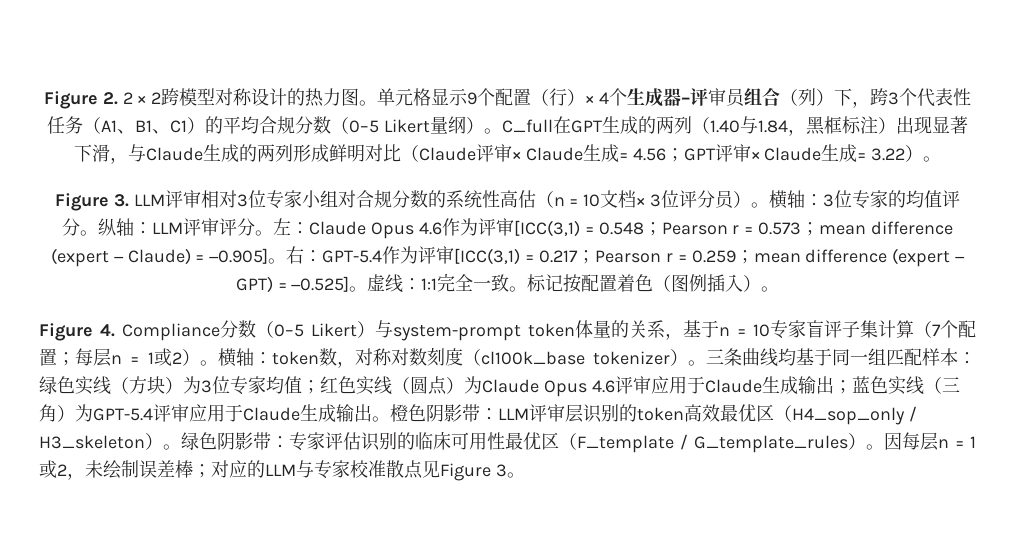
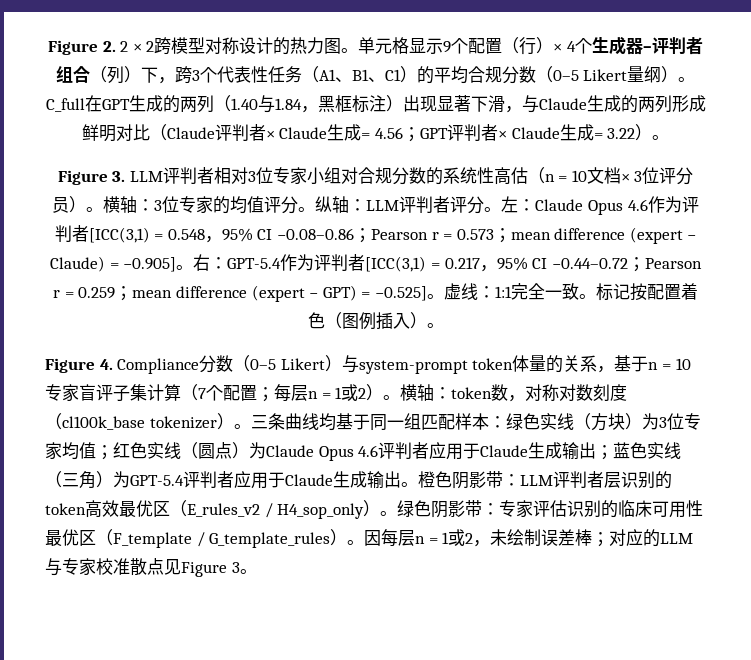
- 单元格显示9个配置（行）× 4个生成器–评审员组合（列）下，跨3个代表性任务（A1、B1、C1）的平均合规分数（0–5 Likert量纲）。
+ 单元格显示9个配置（行）× 4个生成器–评判者组合（列）下，跨3个代表性任务（A1、B1、C1）的平均合规分数（0–5 Likert量纲）。
- C_full在GPT生成的两列（1.40与1.84，黑框标注）出现显著下滑，与Claude生成的两列形成鲜明对比（Claude评审× Claude生成= 4.56；GPT评审× Claude生成= 3.22）。
+ C_full在GPT生成的两列（1.40与1.84，黑框标注）出现显著下滑，与Claude生成的两列形成鲜明对比（Claude评判者× Claude生成= 4.56；GPT评判者× Claude生成= 3.22）。
- Figure 3. LLM评审相对3位专家小组对合规分数的系统性高估（n = 10文档× 3位评分员）。
+ Figure 3. LLM评判者相对3位专家小组对合规分数的系统性高估（n = 10文档× 3位评分员）。
- 纵轴：LLM评审评分。
+ 纵轴：LLM评判者评分。
- 左：Claude Opus 4.6作为评审[ICC(3,1) = 0.548；Pearson r = 0.573；mean difference (expert − Claude) = −0.905]。
+ 左：Claude Opus 4.6作为评判者[ICC(3,1) = 0.548，95% CI −0.08–0.86；Pearson r = 0.573；mean difference (expert − Claude) = −0.905]。
- 右：GPT-5.4作为评审[ICC(3,1) = 0.217；Pearson r = 0.259；mean difference (expert − GPT) = −0.525]。
+ 右：GPT-5.4作为评判者[ICC(3,1) = 0.217，95% CI −0.44–0.72；Pearson r = 0.259；mean difference (expert − GPT) = −0.525]。
- 三条曲线均基于同一组匹配样本：绿色实线（方块）为3位专家均值；红色实线（圆点）为Claude Opus 4.6评审应用于Claude生成输出；蓝色实线（三角）为GPT-5.4评审应用于Claude生成输出。
+ 三条曲线均基于同一组匹配样本：绿色实线（方块）为3位专家均值；红色实线（圆点）为Claude Opus 4.6评判者应用于Claude生成输出；蓝色实线（三角）为GPT-5.4评判者应用于Claude生成输出。
- 橙色阴影带：LLM评审层识别的token高效最优区（H4_sop_only / H3_skeleton）。
+ 橙色阴影带：LLM评判者层识别的token高效最优区（E_rules_v2 / H4_sop_only）。

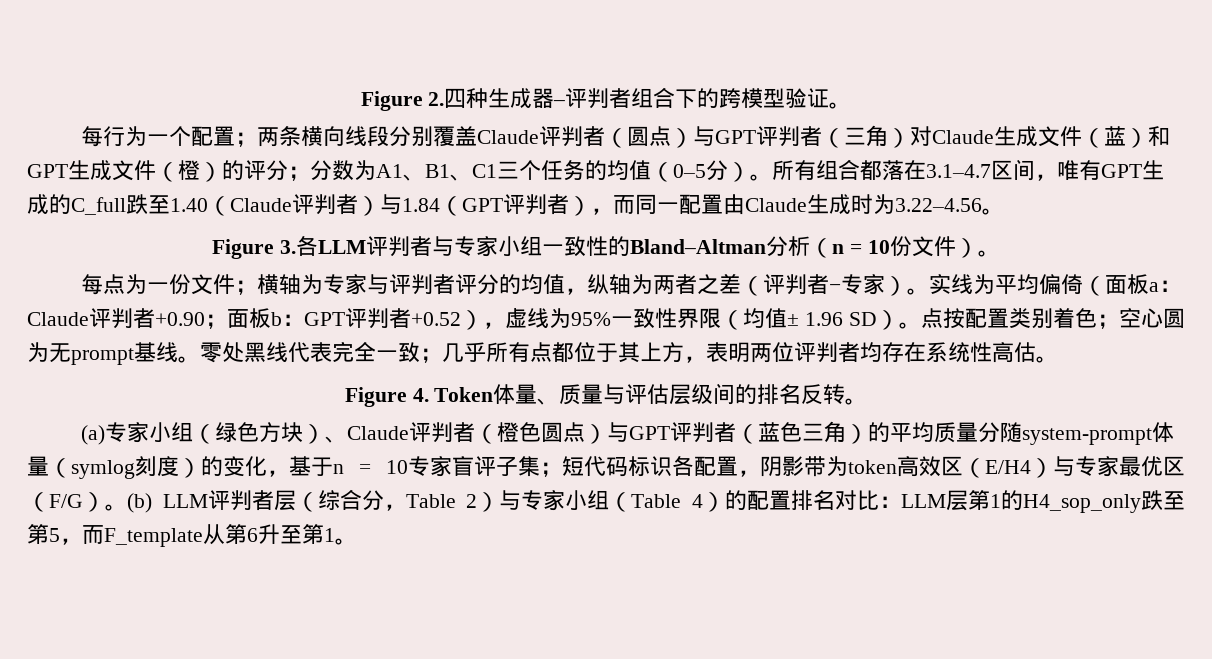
- Figure 2. 2 × 2跨模型对称设计的热力图。单元格显示9个配置（行）× 4个生成器–评判者组合（列）下，跨3个代表性任务（A1、B1、C1）的平均合规分数（0–5 Likert量纲）。C_full在GPT生成的两列（1.40与1.84，黑框标注）出现显著下滑，与Claude生成的两列形成鲜明对比（Claude评判者× Claude生成= 4.56；GPT评判者× Claude生成= 3.22）。
+ Figure 2.四种生成器–评判者组合下的跨模型验证。
+ 每行为一个配置；两条横向线段分别覆盖Claude评判者（圆点）与GPT评判者（三角）对Claude生成文件（蓝）和GPT生成文件（橙）的评分；分数为A1、B1、C1三个任务的均值（0–5分）。所有组合都落在3.1–4.7区间，唯有GPT生成的C_full跌至1.40（Claude评判者）与1.84（GPT评判者），而同一配置由Claude生成时为3.22–4.56。
- Figure 3. LLM评判者相对3位专家小组对合规分数的系统性高估（n = 10文档× 3位评分员）。横轴：3位专家的均值评分。纵轴：LLM评判者评分。左：Claude Opus 4.6作为评判者[ICC(3,1) = 0.548，95% CI −0.08–0.86；Pearson r = 0.573；mean difference (expert − Claude) = −0.905]。右：GPT-5.4作为评判者[ICC(3,1) = 0.217，95% CI −0.44–0.72；Pearson r = 0.259；mean difference (expert − GPT) = −0.525]。虚线：1:1完全一致。标记按配置着色（图例插入）。
- Figure 4. Compliance分数（0–5 Likert）与system-prompt token体量的关系，基于n = 10专家盲评子集计算（7个配置；每层n = 1或2）。横轴：token数，对称对数刻度（cl100k_base tokenizer）。三条曲线均基于同一组匹配样本：绿色实线（方块）为3位专家均值；红色实线（圆点）为Claude Opus 4.6评判者应用于Claude生成输出；蓝色实线（三角）为GPT-5.4评判者应用于Claude生成输出。橙色阴影带：LLM评判者层识别的token高效最优区（E_rules_v2 / H4_sop_only）。绿色阴影带：专家评估识别的临床可用性最优区（F_template / G_template_rules）。因每层n = 1或2，未绘制误差棒；对应的LLM与专家校准散点见Figure 3。
+ Figure 3.各LLM评判者与专家小组一致性的Bland–Altman分析（n = 10份文件）。
+ 每点为一份文件；横轴为专家与评判者评分的均值，纵轴为两者之差（评判者−专家）。实线为平均偏倚（面板a：Claude评判者+0.90；面板b：GPT评判者+0.52），虚线为95%一致性界限（均值± 1.96 SD）。点按配置类别着色；空心圆为无prompt基线。零处黑线代表完全一致；几乎所有点都位于其上方，表明两位评判者均存在系统性高估。
+ Figure 4. Token体量、质量与评估层级间的排名反转。
+ (a)专家小组（绿色方块）、Claude评判者（橙色圆点）与GPT评判者（蓝色三角）的平均质量分随system-prompt体量（symlog刻度）的变化，基于n = 10专家盲评子集；短代码标识各配置，阴影带为token高效区（E/H4）与专家最优区（F/G）。(b) LLM评判者层（综合分，Table 2）与专家小组（Table 4）的配置排名对比：LLM层第1的H4_sop_only跌至第5，而F_template从第6升至第1。

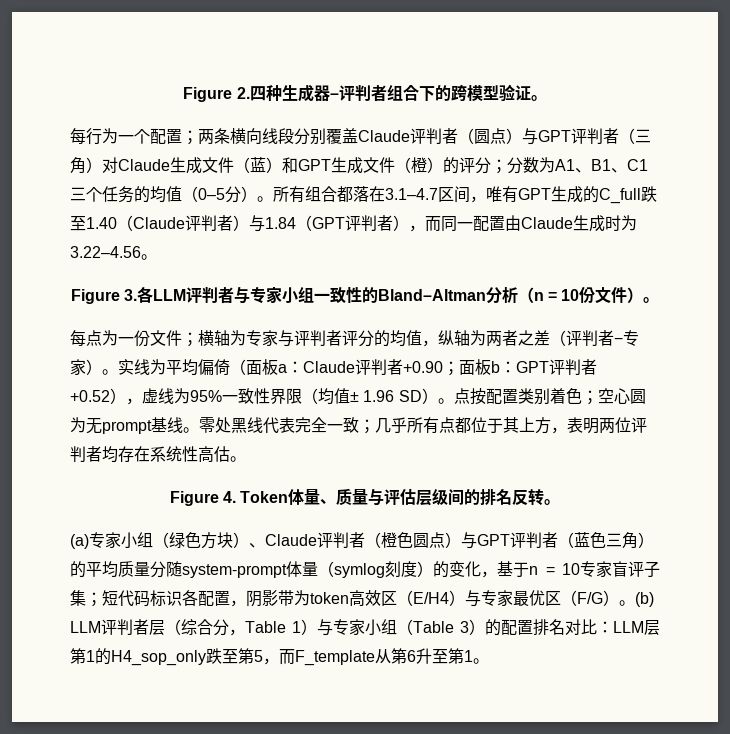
- (b) LLM评判者层（综合分，Table 2）与专家小组（Table 4）的配置排名对比：LLM层第1的H4_sop_only跌至第5，而F_template从第6升至第1。
+ (b) LLM评判者层（综合分，Table 1）与专家小组（Table 3）的配置排名对比：LLM层第1的H4_sop_only跌至第5，而F_template从第6升至第1。

